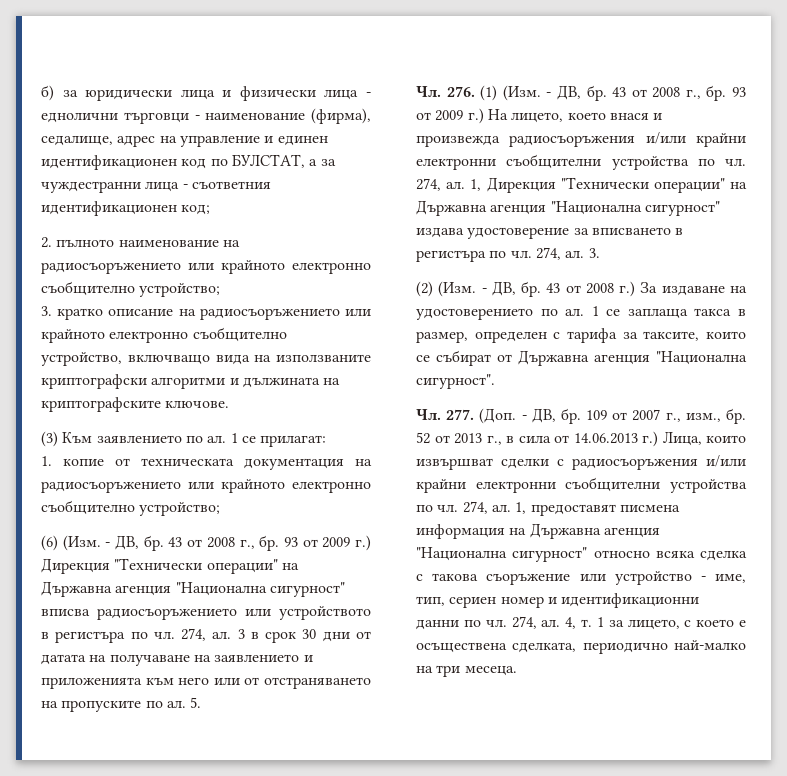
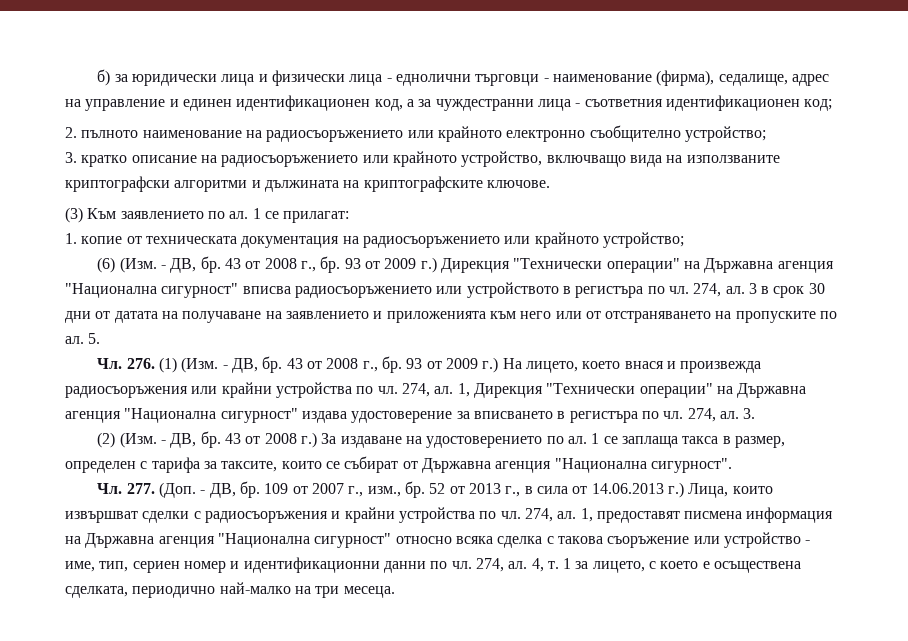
- б) за юридически лица и физически лица - еднолични търговци - наименование (фирма), седалище, адрес на управление и единен идентификационен код по БУЛСТАТ, а за чуждестранни лица - съответния идентификационен код;
+ б) за юридически лица и физически лица - еднолични търговци - наименование (фирма), седалище, адрес на управление и единен идентификационен код, а за чуждестранни лица - съответния идентификационен код;
- 3. кратко описание на радиосъоръжението или крайното електронно съобщително устройство, включващо вида на използваните криптографски алгоритми и дължината на криптографските ключове.
+ 3. кратко описание на радиосъоръжението или крайното устройство, включващо вида на използваните криптографски алгоритми и дължината на криптографските ключове.
- 1. копие от техническата документация на радиосъоръжението или крайното електронно съобщително устройство;
+ 1. копие от техническата документация на радиосъоръжението или крайното устройство;
- 93 от 2009 г.) На лицето, което внася и произвежда радиосъоръжения и/или крайни електронни съобщителни устройства по чл.
+ 93 от 2009 г.) На лицето, което внася и произвежда радиосъоръжения или крайни устройства по чл.
- 52 от 2013 г., в сила от 14.06.2013 г.) Лица, които извършват сделки с радиосъоръжения и/или крайни електронни съобщителни устройства по чл.
+ 52 от 2013 г., в сила от 14.06.2013 г.) Лица, които извършват сделки с радиосъоръжения и крайни устройства по чл.

